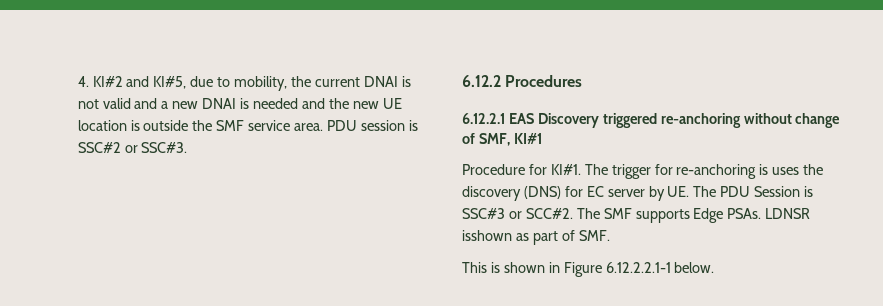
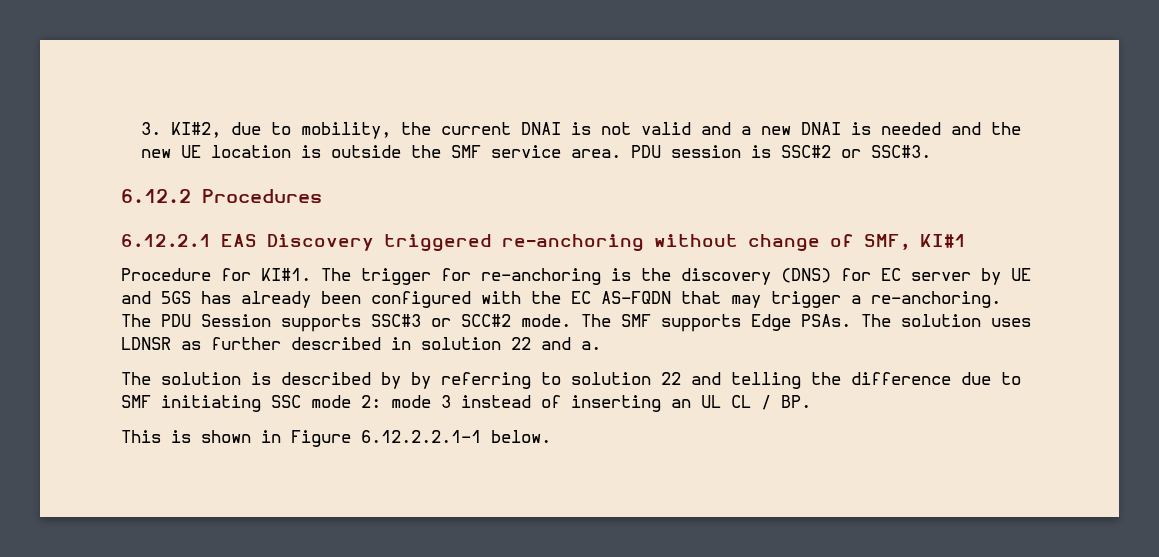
- 4. KI#2 and KI#5, due to mobility, the current DNAI is not valid and a new DNAI is needed and the new UE location is outside the SMF service area.
+ 3. KI#2, due to mobility, the current DNAI is not valid and a new DNAI is needed and the new UE location is outside the SMF service area.
- The trigger for re-anchoring is uses the discovery (DNS) for EC server by UE. The PDU Session is SSC#3 or SCC#2.
+ The trigger for re-anchoring is the discovery (DNS) for EC server by UE and 5GS has already been configured with the EC AS-FQDN that may trigger a re-anchoring. The PDU Session supports SSC#3 or SCC#2 mode.
- LDNSR isshown as part of SMF.
+ The solution uses LDNSR as further described in solution 22 and a.
+ The solution is described by by referring to solution 22 and telling the difference due to SMF initiating SSC mode 2: mode 3 instead of inserting an UL CL / BP.

